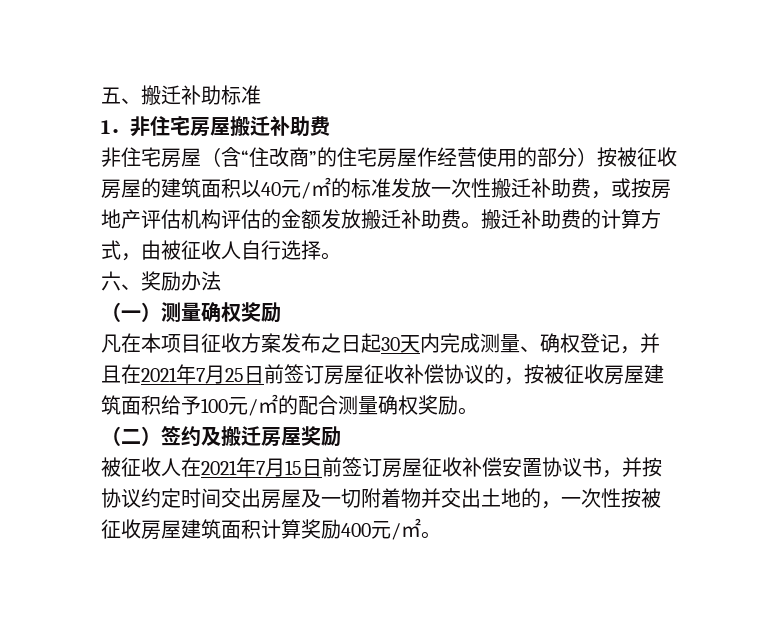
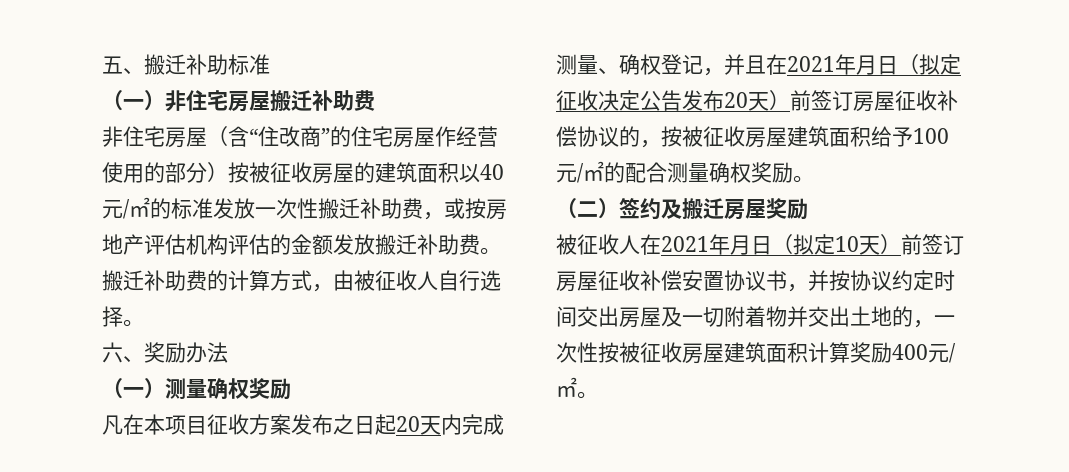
- 1．非住宅房屋搬迁补助费
+ （一）非住宅房屋搬迁补助费
- 凡在本项目征收方案发布之日起30天内完成测量、确权登记，并且在2021年7月25日前签订房屋征收补偿协议的，按被征收房屋建筑面积给予100元/㎡的配合测量确权奖励。
+ 凡在本项目征收方案发布之日起20天内完成测量、确权登记，并且在2021年月日（拟定征收决定公告发布20天）前签订房屋征收补偿协议的，按被征收房屋建筑面积给予100元/㎡的配合测量确权奖励。
- 被征收人在2021年7月15日前签订房屋征收补偿安置协议书，并按协议约定时间交出房屋及一切附着物并交出土地的，一次性按被征收房屋建筑面积计算奖励400元/㎡。
+ 被征收人在2021年月日（拟定10天）前签订房屋征收补偿安置协议书，并按协议约定时间交出房屋及一切附着物并交出土地的，一次性按被征收房屋建筑面积计算奖励400元/㎡。

